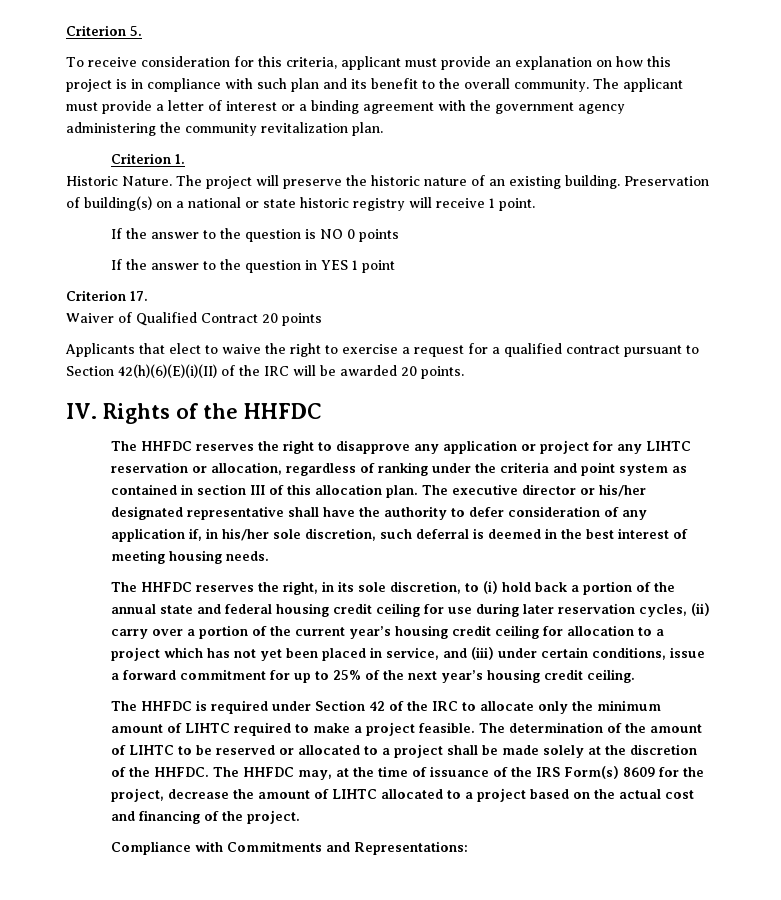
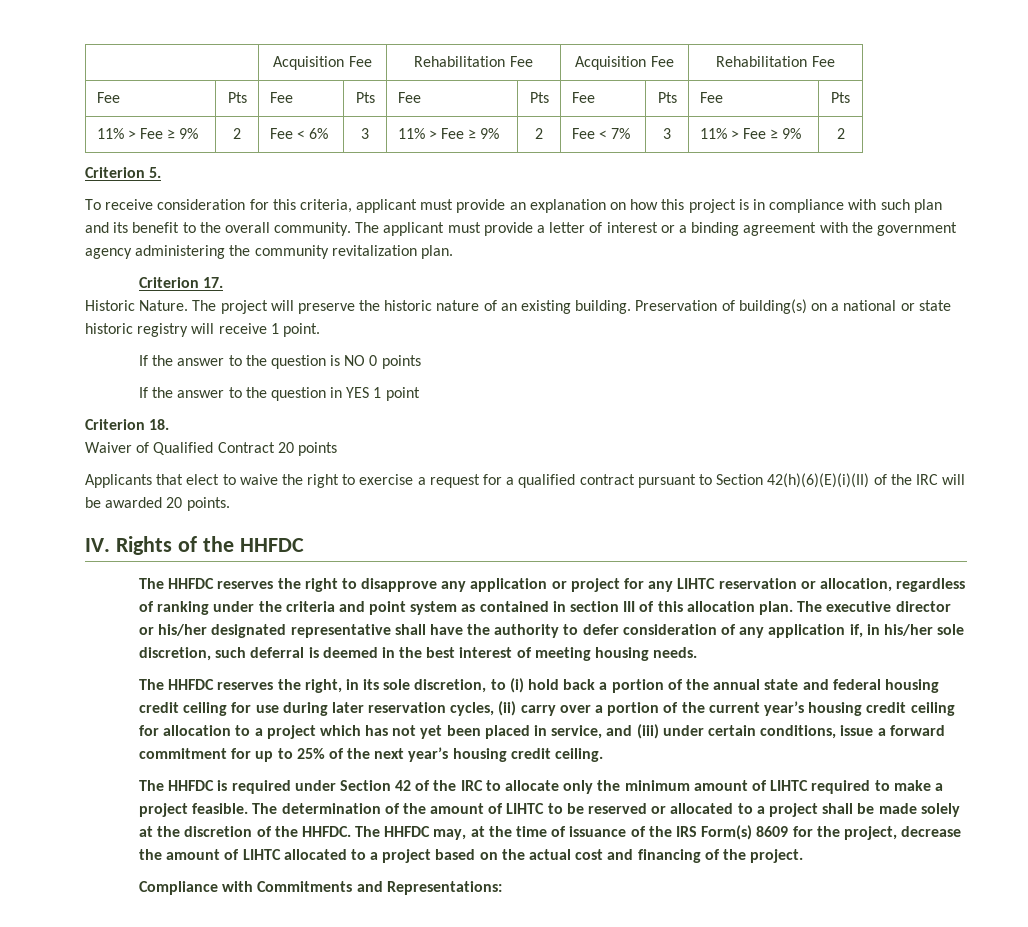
+ | Acquisition Fee | Rehabilitation Fee | Acquisition Fee | Rehabilitation Fee
+ Fee | Pts | Fee | Pts | Fee | Pts | Fee | Pts | Fee | Pts
+ 11% > Fee ≥ 9% | 2 | Fee < 6% | 3 | 11% > Fee ≥ 9% | 2 | Fee < 7% | 3 | 11% > Fee ≥ 9% | 2
- Criterion 1.
+ Criterion 17.
- Criterion 17.
+ Criterion 18.

